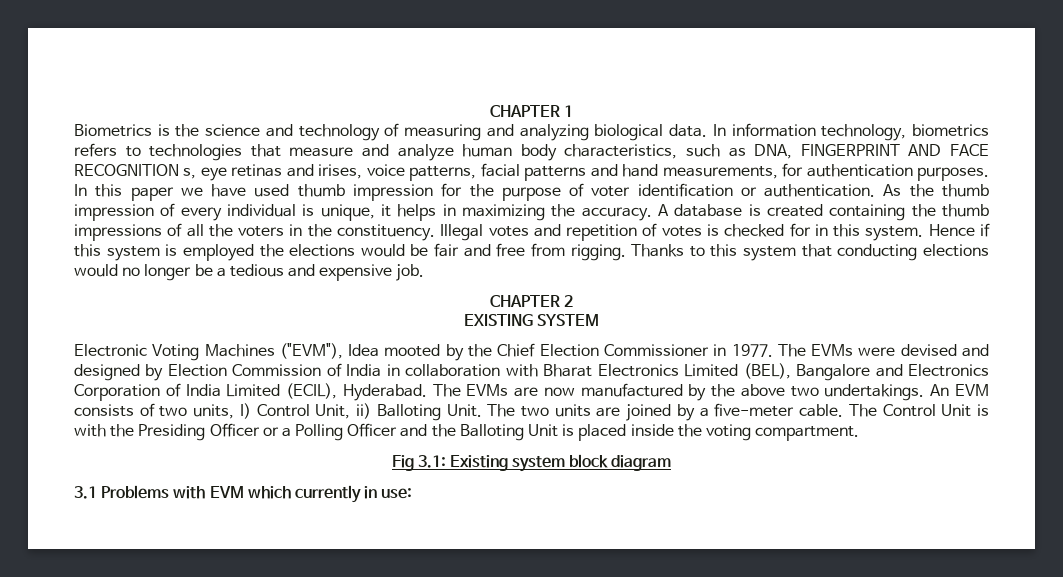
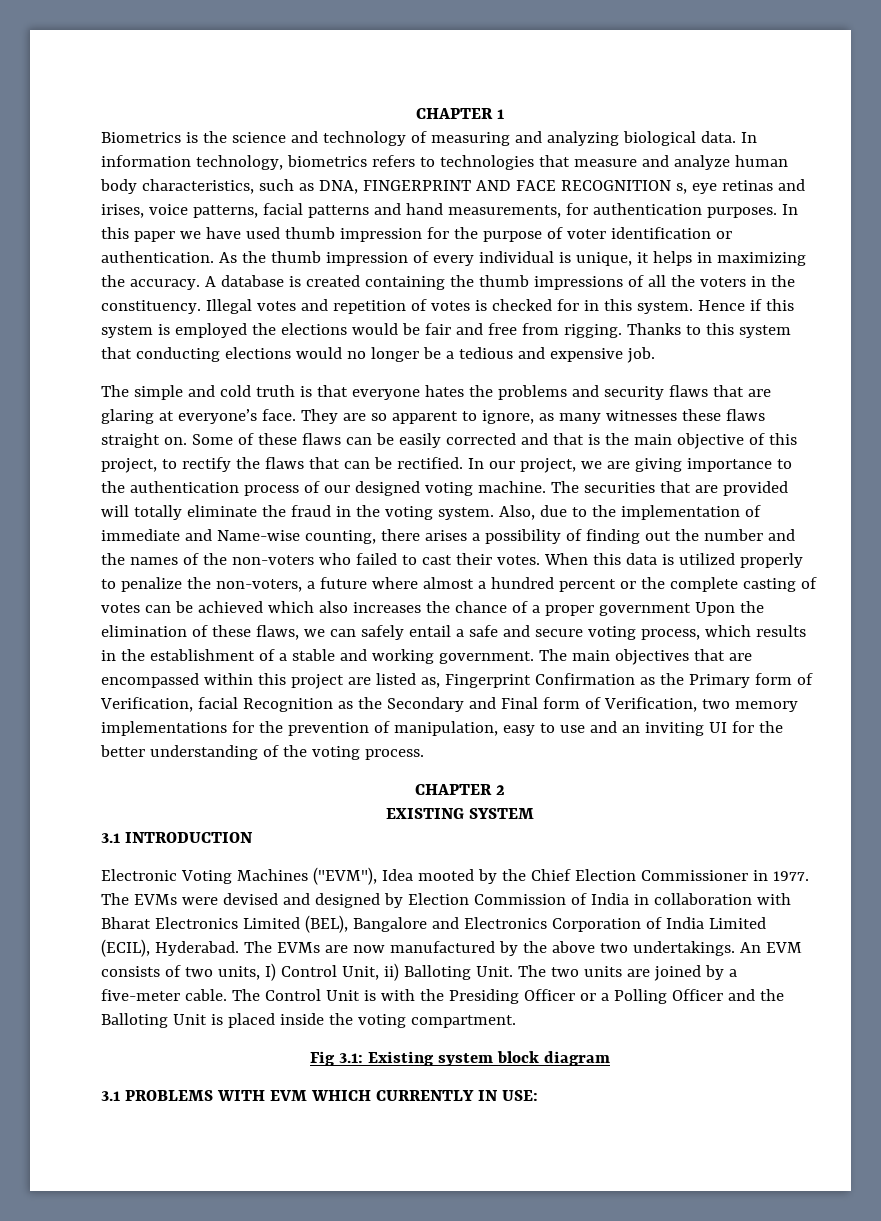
+ The simple and cold truth is that everyone hates the problems and security flaws that are glaring at everyone’s face. They are so apparent to ignore, as many witnesses these flaws straight on. Some of these flaws can be easily corrected and that is the main objective of this project, to rectify the flaws that can be rectified. In our project, we are giving importance to the authentication process of our designed voting machine. The securities that are provided will totally eliminate the fraud in the voting system. Also, due to the implementation of immediate and Name-wise counting, there arises a possibility of finding out the number and the names of the non-voters who failed to cast their votes. When this data is utilized properly to penalize the non-voters, a future where almost a hundred percent or the complete casting of votes can be achieved which also increases the chance of a proper government Upon the elimination of these flaws, we can safely entail a safe and secure voting process, which results in the establishment of a stable and working government. The main objectives that are encompassed within this project are listed as, Fingerprint Confirmation as the Primary form of Verification, facial Recognition as the Secondary and Final form of Verification, two memory implementations for the prevention of manipulation, easy to use and an inviting UI for the better understanding of the voting process.
+ 3.1 INTRODUCTION
- 3.1 Problems with EVM which currently in use:
+ 3.1 PROBLEMS WITH EVM WHICH CURRENTLY IN USE:

